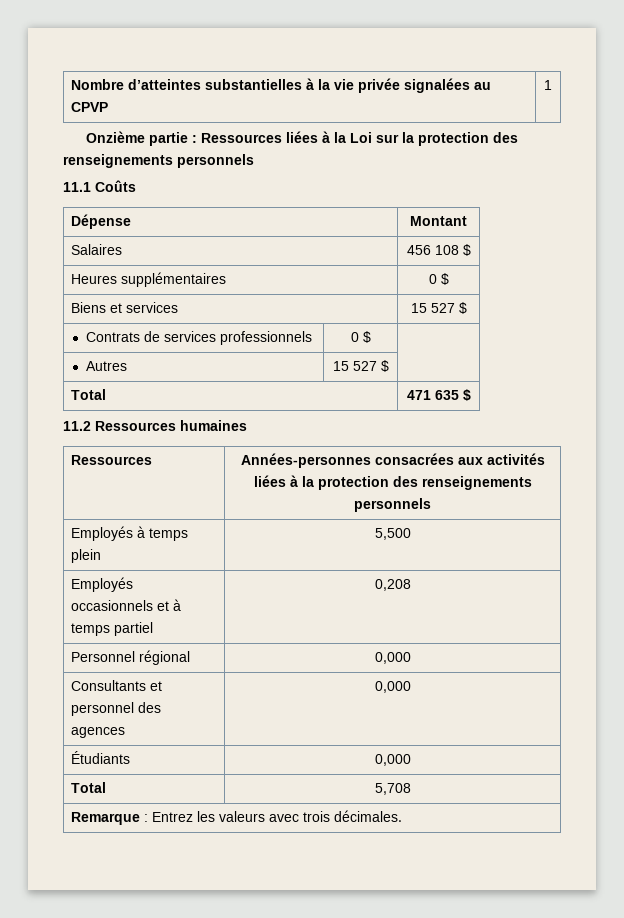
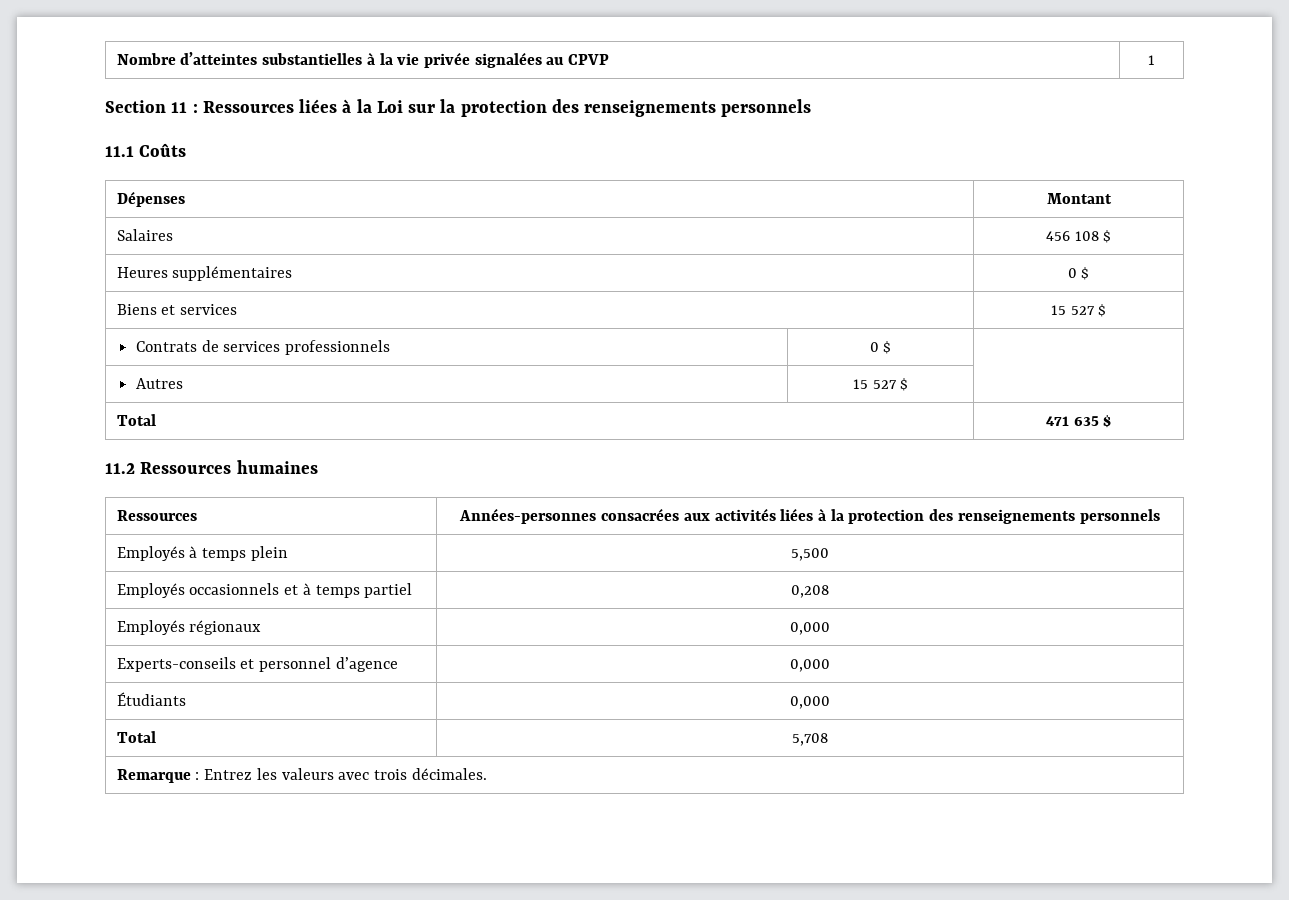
- Onzième partie : Ressources liées à la Loi sur la protection des renseignements personnels
+ Section 11 : Ressources liées à la Loi sur la protection des renseignements personnels
- Dépense | Montant
+ Dépenses | Montant
- Personnel régional | 0,000
- Consultants et personnel des agences | 0,000
+ Employés régionaux | 0,000
+ Experts-conseils et personnel d’agence | 0,000

